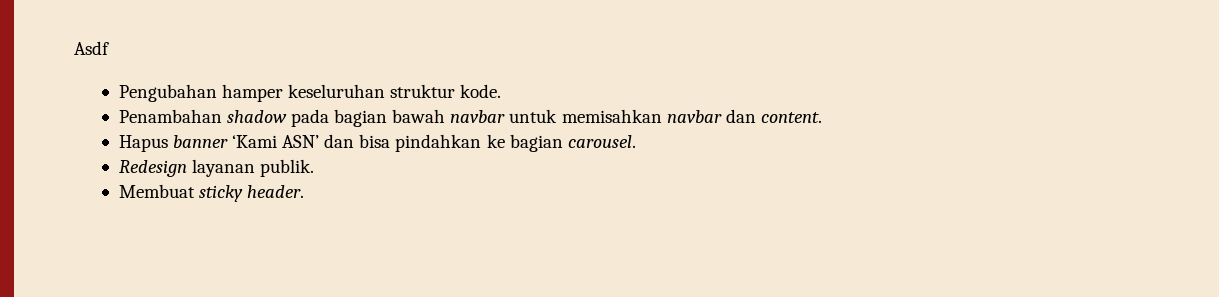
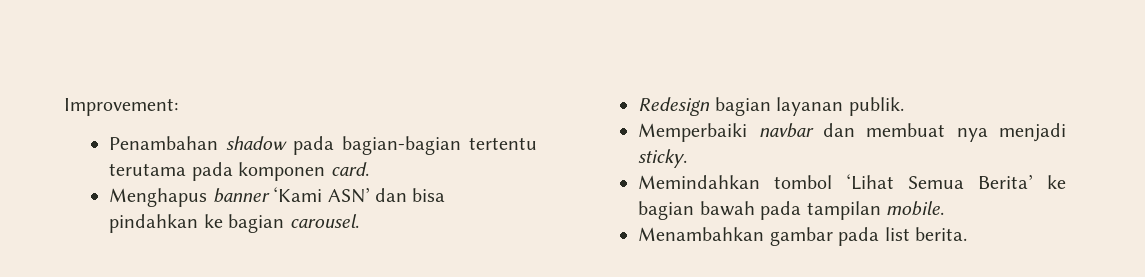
- Asdf
- Pengubahan hamper keseluruhan struktur kode.
- Penambahan shadow pada bagian bawah navbar untuk memisahkan navbar dan content.
- Hapus banner ‘Kami ASN’ dan bisa pindahkan ke bagian carousel.
+ Improvement:
+ Penambahan shadow pada bagian-bagian tertentu terutama pada komponen card.
+ Menghapus banner ‘Kami ASN’ dan bisa pindahkan ke bagian carousel.
- Redesign layanan publik.
+ Redesign bagian layanan publik.
- Membuat sticky header.
+ Memperbaiki navbar dan membuat nya menjadi sticky.
+ Memindahkan tombol ‘Lihat Semua Berita’ ke bagian bawah pada tampilan mobile.
+ Menambahkan gambar pada list berita.

